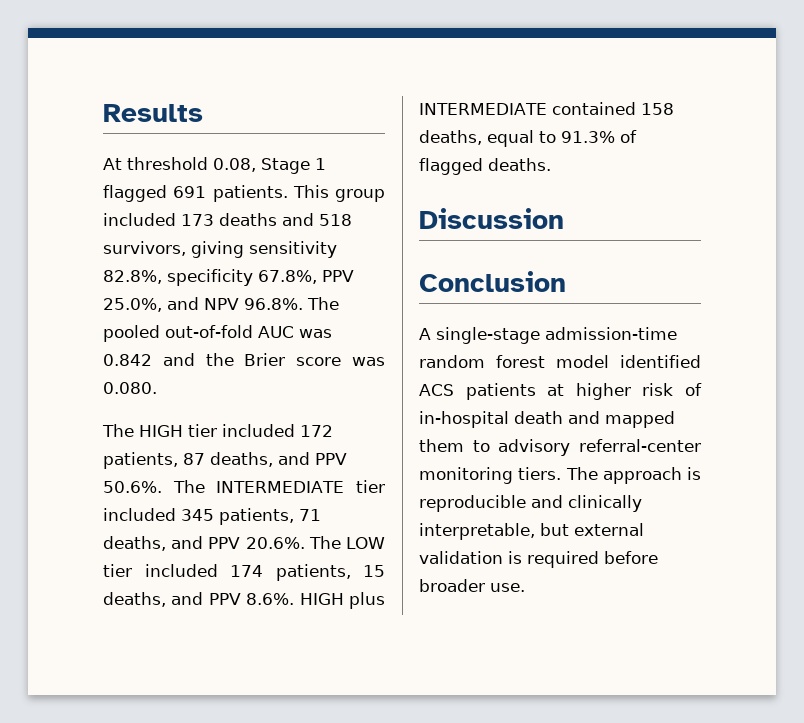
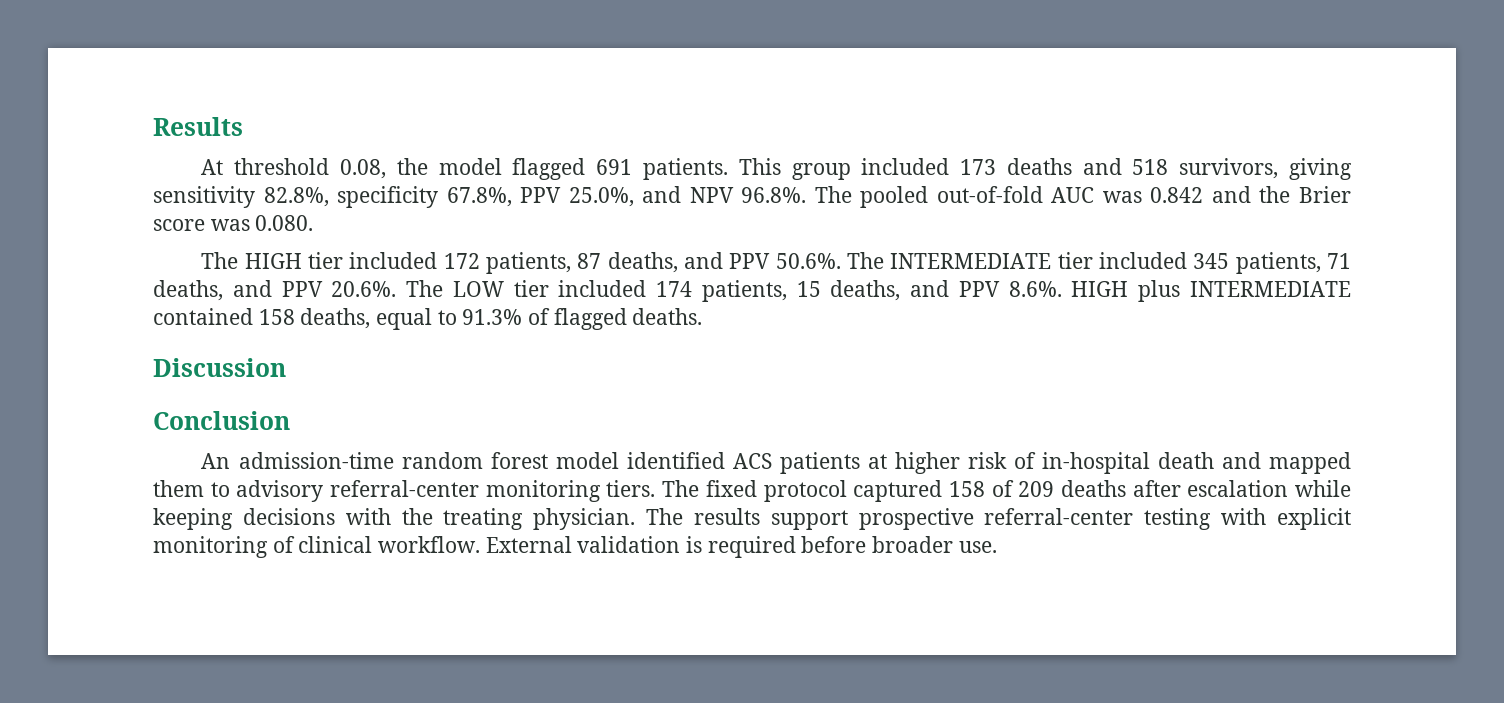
- At threshold 0.08, Stage 1 flagged 691 patients.
+ At threshold 0.08, the model flagged 691 patients.
- A single-stage admission-time random forest model identified ACS patients at higher risk of in-hospital death and mapped them to advisory referral-center monitoring tiers.
+ An admission-time random forest model identified ACS patients at higher risk of in-hospital death and mapped them to advisory referral-center monitoring tiers.
- The approach is reproducible and clinically interpretable, but external validation is required before broader use.
+ The fixed protocol captured 158 of 209 deaths after escalation while keeping decisions with the treating physician. The results support prospective referral-center testing with explicit monitoring of clinical workflow. External validation is required before broader use.

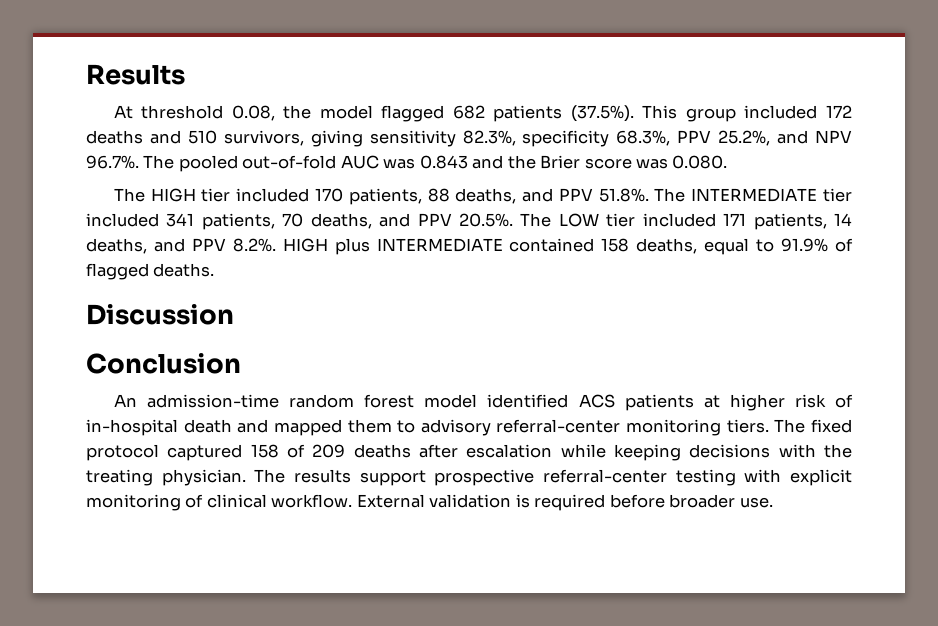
- At threshold 0.08, the model flagged 691 patients. This group included 173 deaths and 518 survivors, giving sensitivity 82.8%, specificity 67.8%, PPV 25.0%, and NPV 96.8%. The pooled out-of-fold AUC was 0.842 and the Brier score was 0.080.
+ At threshold 0.08, the model flagged 682 patients (37.5%). This group included 172 deaths and 510 survivors, giving sensitivity 82.3%, specificity 68.3%, PPV 25.2%, and NPV 96.7%. The pooled out-of-fold AUC was 0.843 and the Brier score was 0.080.
- The HIGH tier included 172 patients, 87 deaths, and PPV 50.6%. The INTERMEDIATE tier included 345 patients, 71 deaths, and PPV 20.6%. The LOW tier included 174 patients, 15 deaths, and PPV 8.6%. HIGH plus INTERMEDIATE contained 158 deaths, equal to 91.3% of flagged deaths.
+ The HIGH tier included 170 patients, 88 deaths, and PPV 51.8%. The INTERMEDIATE tier included 341 patients, 70 deaths, and PPV 20.5%. The LOW tier included 171 patients, 14 deaths, and PPV 8.2%. HIGH plus INTERMEDIATE contained 158 deaths, equal to 91.9% of flagged deaths.

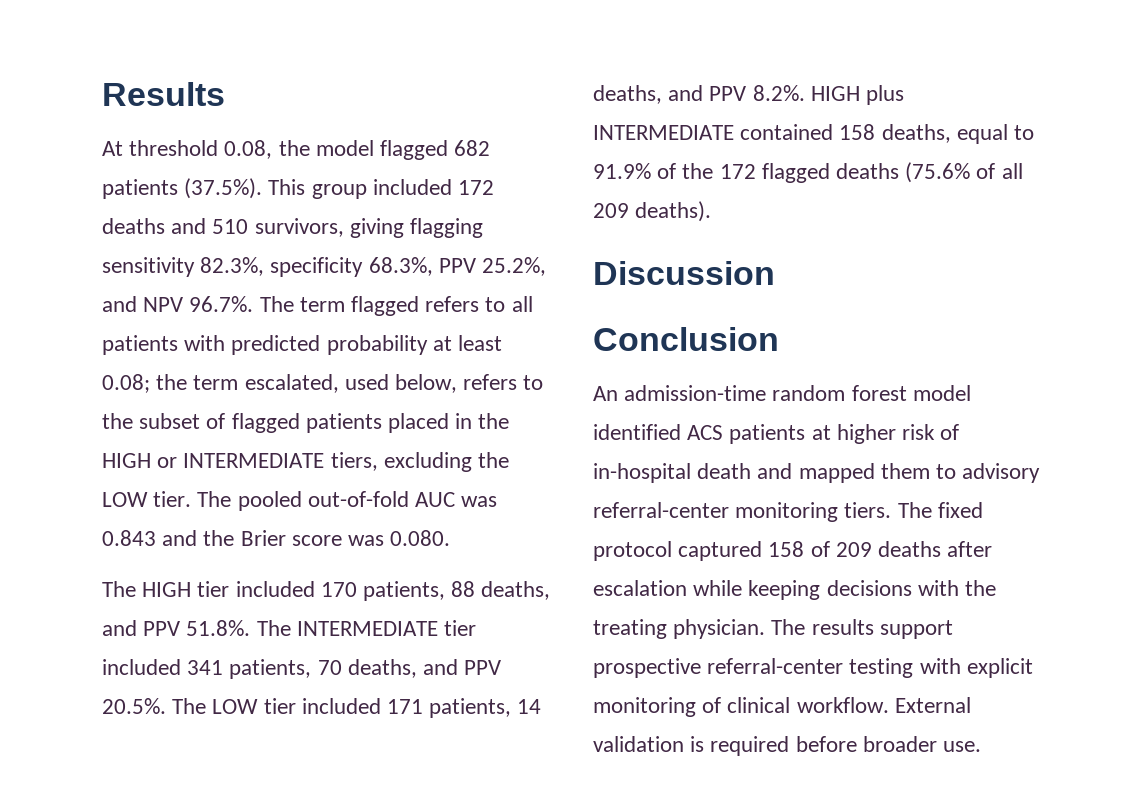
- At threshold 0.08, the model flagged 682 patients (37.5%). This group included 172 deaths and 510 survivors, giving sensitivity 82.3%, specificity 68.3%, PPV 25.2%, and NPV 96.7%. The pooled out-of-fold AUC was 0.843 and the Brier score was 0.080.
+ At threshold 0.08, the model flagged 682 patients (37.5%). This group included 172 deaths and 510 survivors, giving flagging sensitivity 82.3%, specificity 68.3%, PPV 25.2%, and NPV 96.7%. The term flagged refers to all patients with predicted probability at least 0.08; the term escalated, used below, refers to the subset of flagged patients placed in the HIGH or INTERMEDIATE tiers, excluding the LOW tier. The pooled out-of-fold AUC was 0.843 and the Brier score was 0.080.
- The HIGH tier included 170 patients, 88 deaths, and PPV 51.8%. The INTERMEDIATE tier included 341 patients, 70 deaths, and PPV 20.5%. The LOW tier included 171 patients, 14 deaths, and PPV 8.2%. HIGH plus INTERMEDIATE contained 158 deaths, equal to 91.9% of flagged deaths.
+ The HIGH tier included 170 patients, 88 deaths, and PPV 51.8%. The INTERMEDIATE tier included 341 patients, 70 deaths, and PPV 20.5%. The LOW tier included 171 patients, 14 deaths, and PPV 8.2%. HIGH plus INTERMEDIATE contained 158 deaths, equal to 91.9% of the 172 flagged deaths (75.6% of all 209 deaths).

